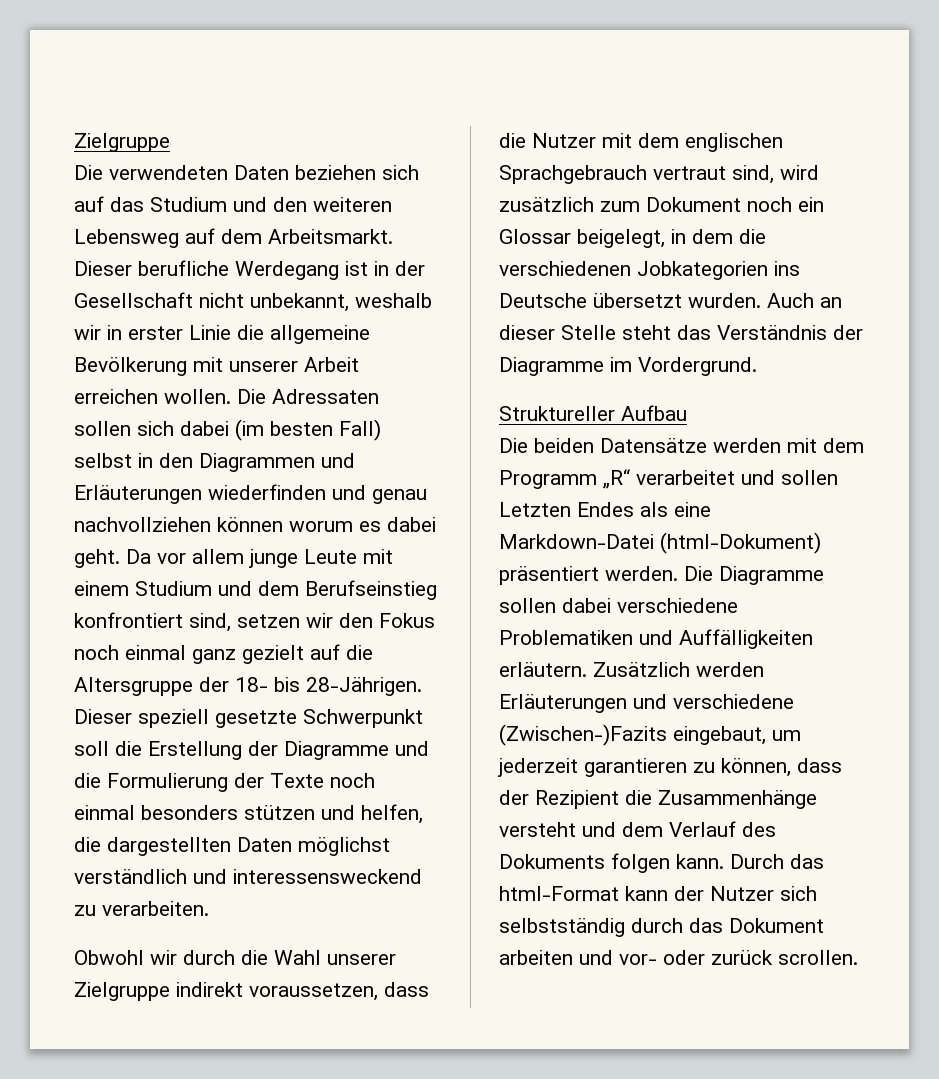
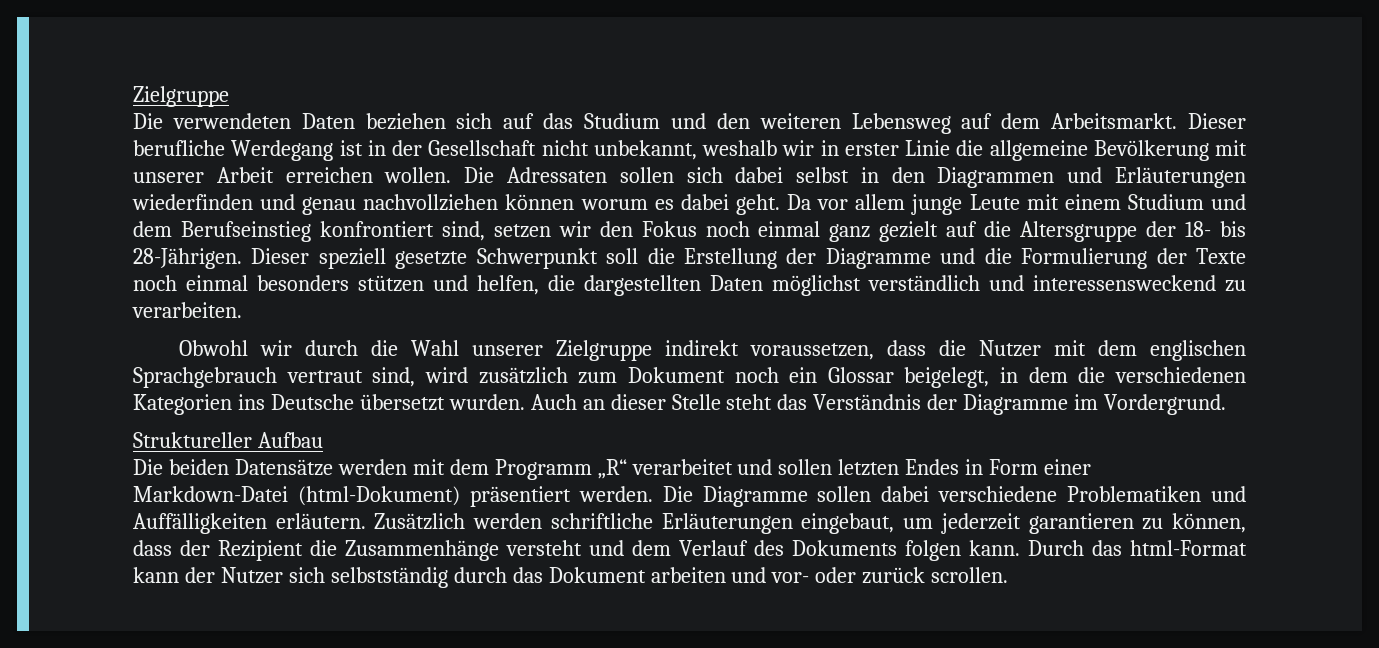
- Die Adressaten sollen sich dabei (im besten Fall) selbst in den Diagrammen und Erläuterungen wiederfinden und genau nachvollziehen können worum es dabei geht.
+ Die Adressaten sollen sich dabei selbst in den Diagrammen und Erläuterungen wiederfinden und genau nachvollziehen können worum es dabei geht.
- Obwohl wir durch die Wahl unserer Zielgruppe indirekt voraussetzen, dass die Nutzer mit dem englischen Sprachgebrauch vertraut sind, wird zusätzlich zum Dokument noch ein Glossar beigelegt, in dem die verschiedenen Jobkategorien ins Deutsche übersetzt wurden.
+ Obwohl wir durch die Wahl unserer Zielgruppe indirekt voraussetzen, dass die Nutzer mit dem englischen Sprachgebrauch vertraut sind, wird zusätzlich zum Dokument noch ein Glossar beigelegt, in dem die verschiedenen Kategorien ins Deutsche übersetzt wurden.
- Die beiden Datensätze werden mit dem Programm „R“ verarbeitet und sollen Letzten Endes als eine Markdown-Datei (html-Dokument) präsentiert werden.
+ Die beiden Datensätze werden mit dem Programm „R“ verarbeitet und sollen letzten Endes in Form einer Markdown-Datei (html-Dokument) präsentiert werden.
- Zusätzlich werden Erläuterungen und verschiedene (Zwischen-)Fazits eingebaut, um jederzeit garantieren zu können, dass der Rezipient die Zusammenhänge versteht und dem Verlauf des Dokuments folgen kann.
+ Zusätzlich werden schriftliche Erläuterungen eingebaut, um jederzeit garantieren zu können, dass der Rezipient die Zusammenhänge versteht und dem Verlauf des Dokuments folgen kann.

